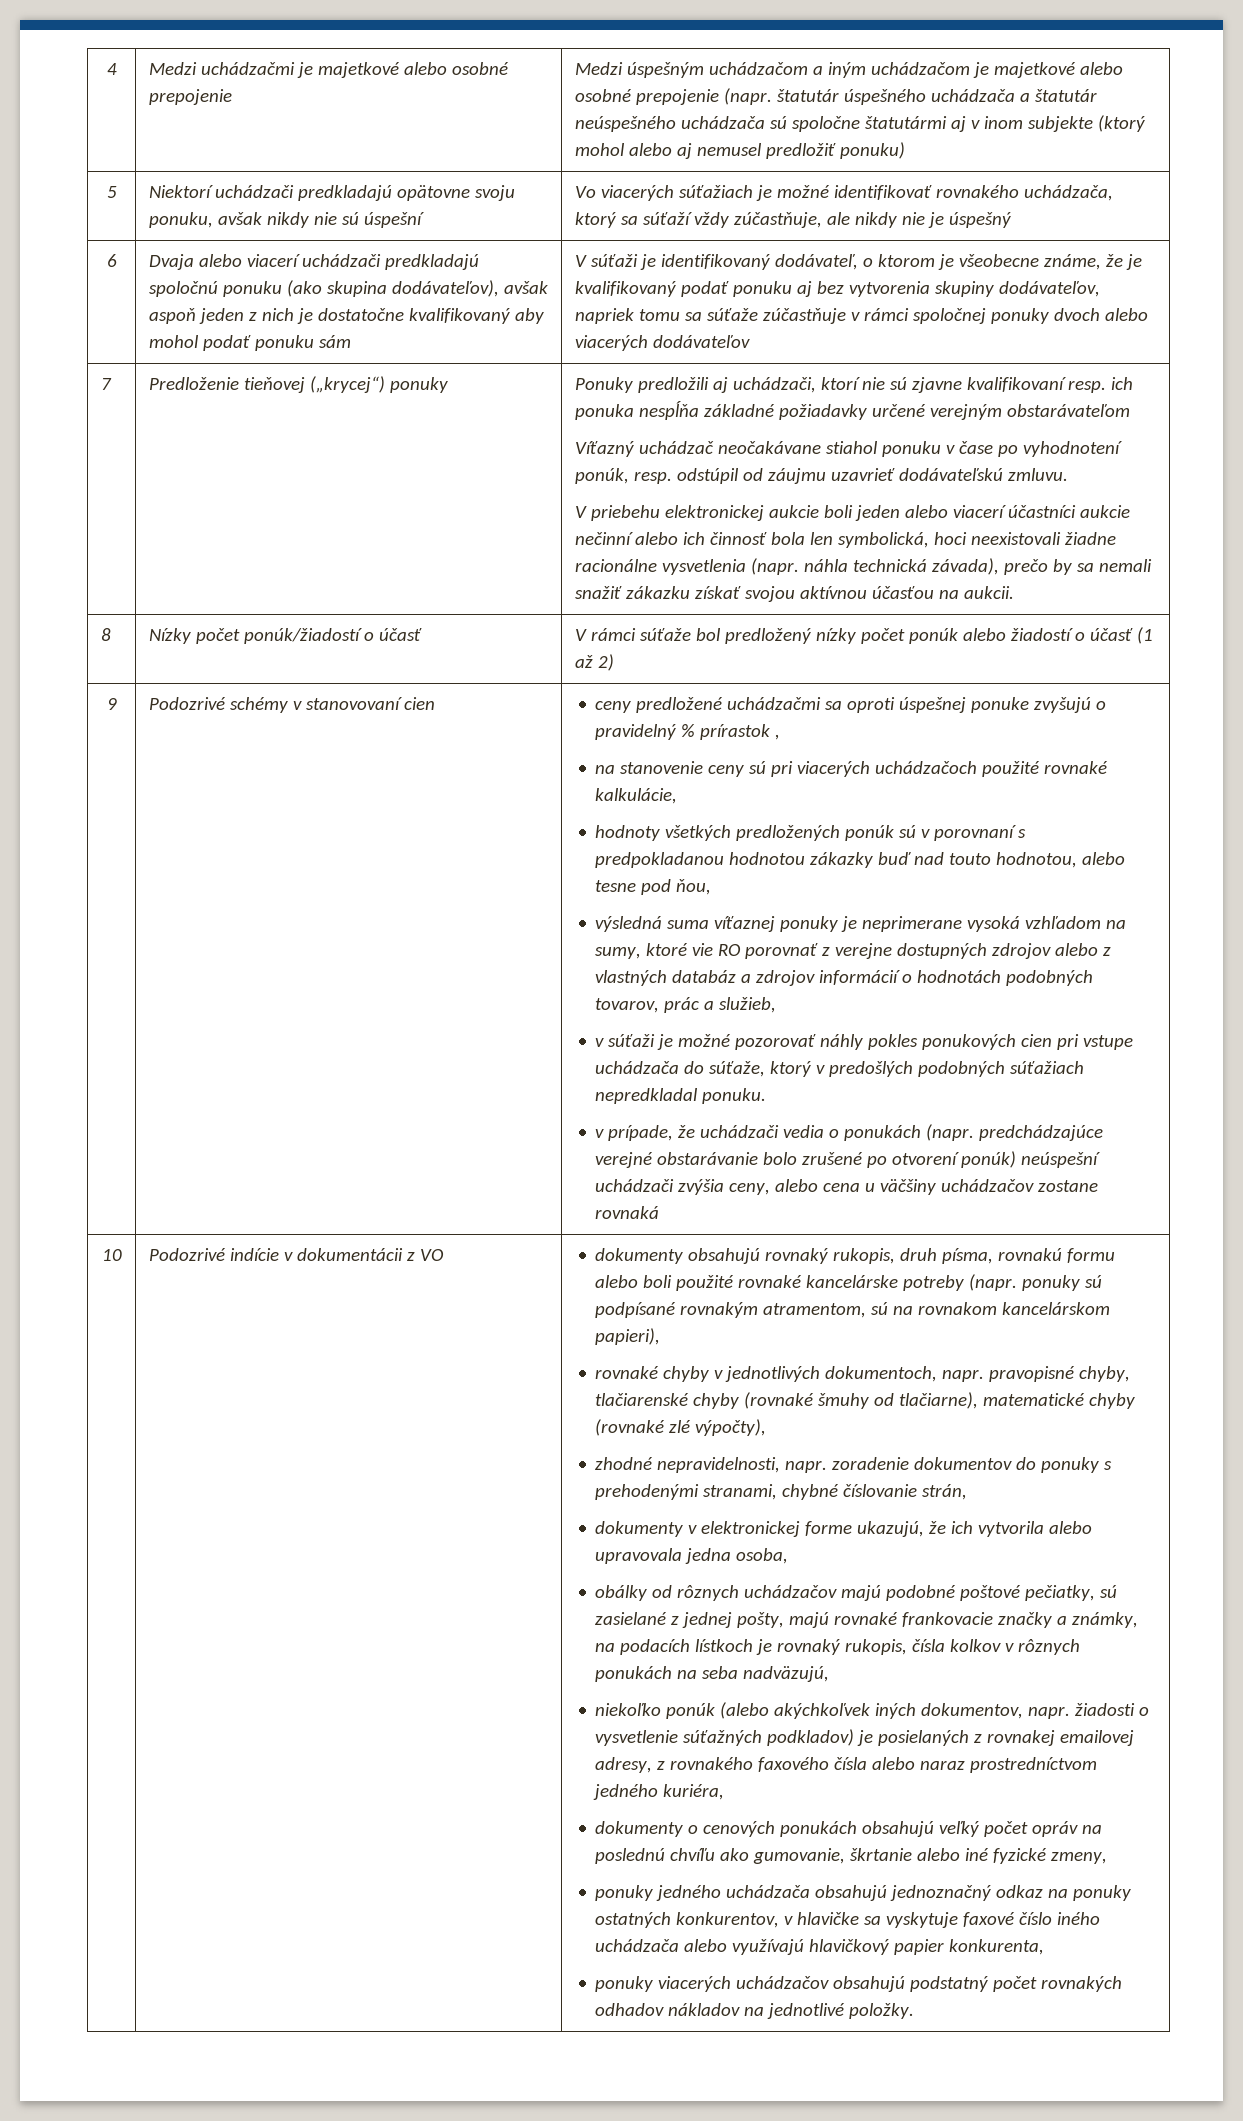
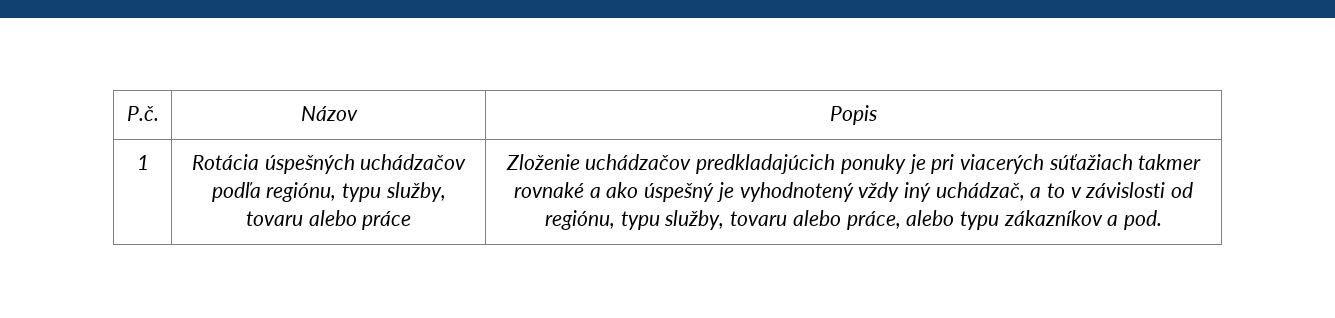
- 4 | Medzi uchádzačmi je majetkové alebo osobné prepojenie | Medzi úspešným uchádzačom a iným uchádzačom je majetkové alebo osobné prepojenie (napr. štatutár úspešného uchádzača a štatutár neúspešného uchádzača sú spoločne štatutármi aj v inom subjekte (ktorý mohol alebo aj nemusel predložiť ponuku)
- 5 | Niektorí uchádzači predkladajú opätovne svoju ponuku, avšak nikdy nie sú úspešní | Vo viacerých súťažiach je možné identifikovať rovnakého uchádzača, ktorý sa súťaží vždy zúčastňuje, ale nikdy nie je úspešný
- 6 | Dvaja alebo viacerí uchádzači predkladajú spoločnú ponuku (ako skupina dodávateľov), avšak aspoň jeden z nich je dostatočne kvalifikovaný aby mohol podať ponuku sám | V súťaži je identifikovaný dodávateľ, o ktorom je všeobecne známe, že je kvalifikovaný podať ponuku aj bez vytvorenia skupiny dodávateľov, napriek tomu sa súťaže zúčastňuje v rámci spoločnej ponuky dvoch alebo viacerých dodávateľov
- 7 | Predloženie tieňovej („krycej“) ponuky | Ponuky predložili aj uchádzači, ktorí nie sú zjavne kvalifikovaní resp. ich ponuka nespĺňa základné požiadavky určené verejným obstarávateľom
- Víťazný uchádzač neočakávane stiahol ponuku v čase po vyhodnotení ponúk, resp. odstúpil od záujmu uzavrieť dodávateľskú zmluvu.
- V priebehu elektronickej aukcie boli jeden alebo viacerí účastníci aukcie nečinní alebo ich činnosť bola len symbolická, hoci neexistovali žiadne racionálne vysvetlenia (napr. náhla technická závada), prečo by sa nemali snažiť zákazku získať svojou aktívnou účasťou na aukcii.
- 8 | Nízky počet ponúk/žiadostí o účasť | V rámci súťaže bol predložený nízky počet ponúk alebo žiadostí o účasť (1 až 2)
- 9 | Podozrivé schémy v stanovovaní cien | ceny predložené uchádzačmi sa oproti úspešnej ponuke zvyšujú o pravidelný % prírastok ,
- na stanovenie ceny sú pri viacerých uchádzačoch použité rovnaké kalkulácie,
- hodnoty všetkých predložených ponúk sú v porovnaní s predpokladanou hodnotou zákazky buď nad touto hodnotou, alebo tesne pod ňou,
- výsledná suma víťaznej ponuky je neprimerane vysoká vzhľadom na sumy, ktoré vie RO porovnať z verejne dostupných zdrojov alebo z vlastných databáz a zdrojov informácií o hodnotách podobných tovarov, prác a služieb,
- v súťaži je možné pozorovať náhly pokles ponukových cien pri vstupe uchádzača do súťaže, ktorý v predošlých podobných súťažiach nepredkladal ponuku.
- v prípade, že uchádzači vedia o ponukách (napr. predchádzajúce verejné obstarávanie bolo zrušené po otvorení ponúk) neúspešní uchádzači zvýšia ceny, alebo cena u väčšiny uchádzačov zostane rovnaká
- 10 | Podozrivé indície v dokumentácii z VO | dokumenty obsahujú rovnaký rukopis, druh písma, rovnakú formu alebo boli použité rovnaké kancelárske potreby (napr. ponuky sú podpísané rovnakým atramentom, sú na rovnakom kancelárskom papieri),
- rovnaké chyby v jednotlivých dokumentoch, napr. pravopisné chyby, tlačiarenské chyby (rovnaké šmuhy od tlačiarne), matematické chyby (rovnaké zlé výpočty),
- zhodné nepravidelnosti, napr. zoradenie dokumentov do ponuky s prehodenými stranami, chybné číslovanie strán,
- dokumenty v elektronickej forme ukazujú, že ich vytvorila alebo upravovala jedna osoba,
- obálky od rôznych uchádzačov majú podobné poštové pečiatky, sú zasielané z jednej pošty, majú rovnaké frankovacie značky a známky, na podacích lístkoch je rovnaký rukopis, čísla kolkov v rôznych ponukách na seba nadväzujú,
- niekoľko ponúk (alebo akýchkoľvek iných dokumentov, napr. žiadosti o vysvetlenie súťažných podkladov) je posielaných z rovnakej emailovej adresy, z rovnakého faxového čísla alebo naraz prostredníctvom jedného kuriéra,
- dokumenty o cenových ponukách obsahujú veľký počet opráv na poslednú chvíľu ako gumovanie, škrtanie alebo iné fyzické zmeny,
- ponuky jedného uchádzača obsahujú jednoznačný odkaz na ponuky ostatných konkurentov, v hlavičke sa vyskytuje faxové číslo iného uchádzača alebo využívajú hlavičkový papier konkurenta,
- ponuky viacerých uchádzačov obsahujú podstatný počet rovnakých odhadov nákladov na jednotlivé položky.
+ P.č. | Názov | Popis
+ 1 | Rotácia úspešných uchádzačov podľa regiónu, typu služby, tovaru alebo práce | Zloženie uchádzačov predkladajúcich ponuky je pri viacerých súťažiach takmer rovnaké a ako úspešný je vyhodnotený vždy iný uchádzač, a to v závislosti od regiónu, typu služby, tovaru alebo práce, alebo typu zákazníkov a pod.

